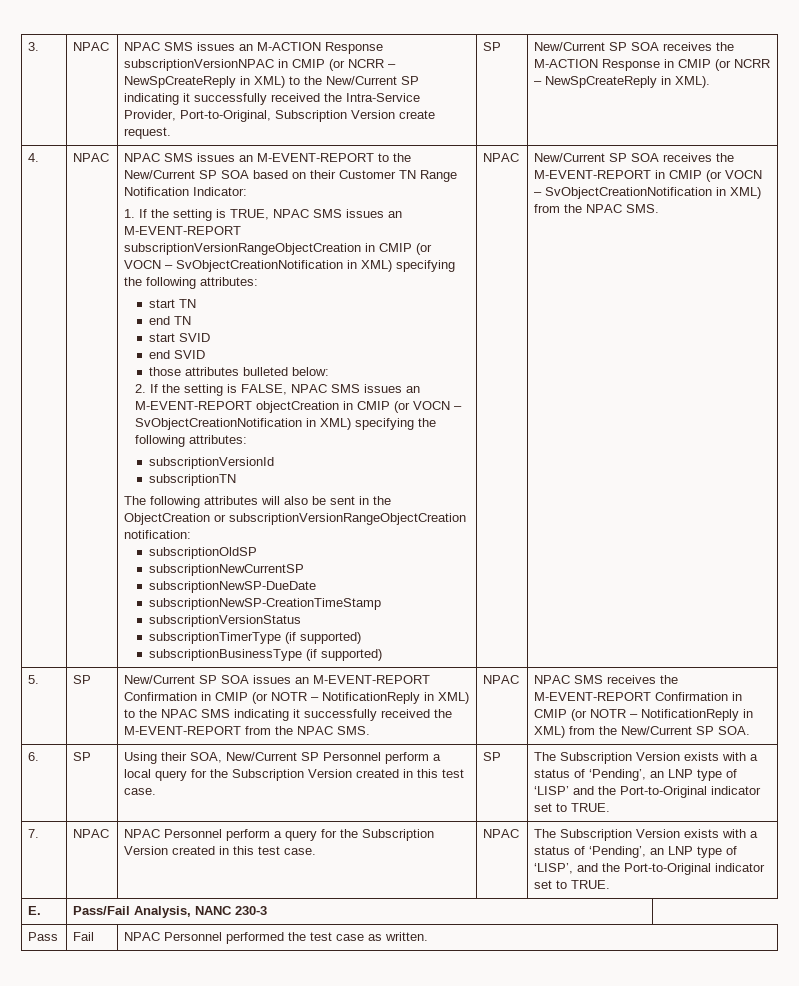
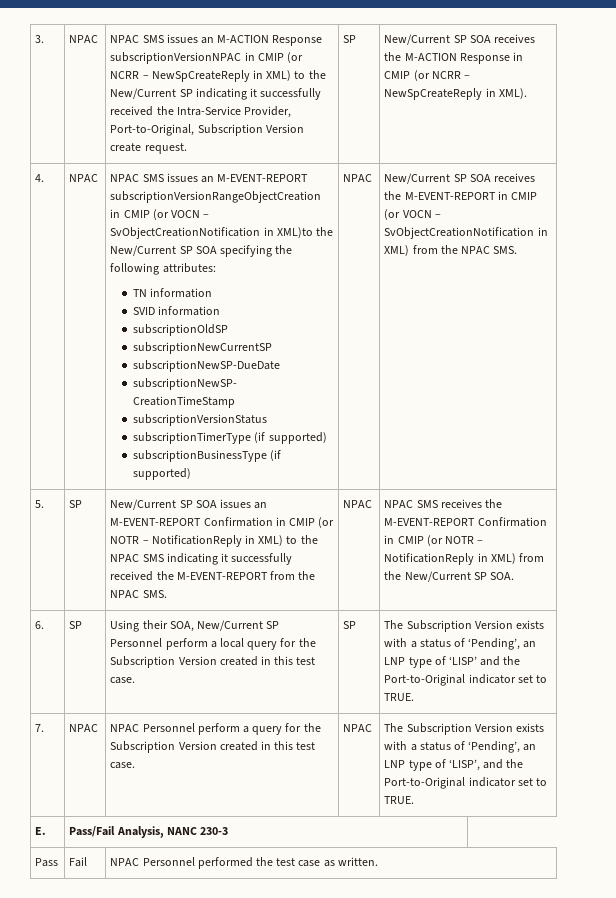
- NPAC SMS issues an M-EVENT-REPORT to the New/Current SP SOA based on their Customer TN Range Notification Indicator:
- 1. If the setting is TRUE, NPAC SMS issues an M-EVENT-REPORT subscriptionVersionRangeObjectCreation in CMIP (or VOCN – SvObjectCreationNotification in XML) specifying the following attributes:
- start TN
- end TN
- start SVID
- end SVID
- those attributes bulleted below:
- 2. If the setting is FALSE, NPAC SMS issues an M-EVENT-REPORT objectCreation in CMIP (or VOCN – SvObjectCreationNotification in XML) specifying the following attributes:
- subscriptionVersionId
- subscriptionTN
- The following attributes will also be sent in the ObjectCreation or subscriptionVersionRangeObjectCreation notification:
+ NPAC SMS issues an M-EVENT-REPORT subscriptionVersionRangeObjectCreation in CMIP (or VOCN – SvObjectCreationNotification in XML)to the New/Current SP SOA specifying the following attributes:
+ TN information
+ SVID information

